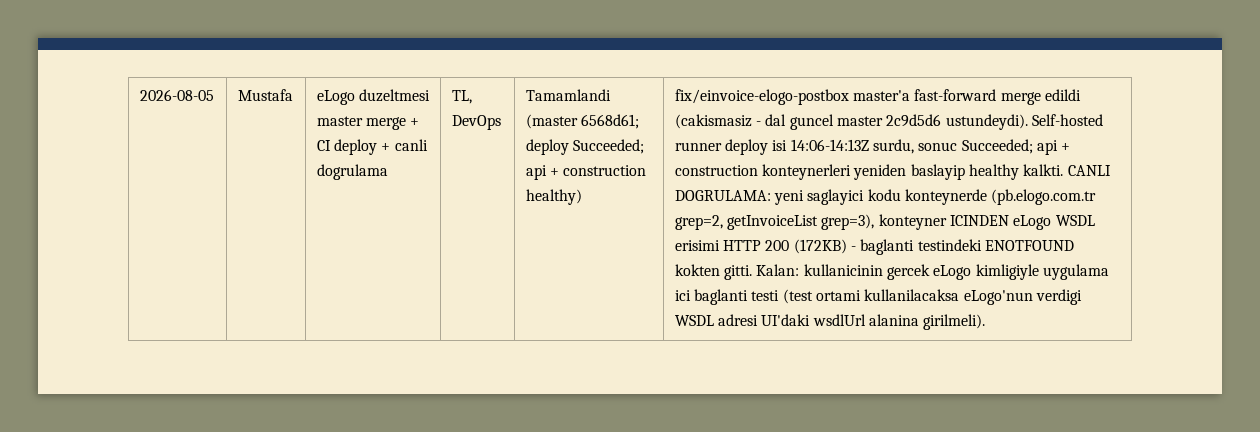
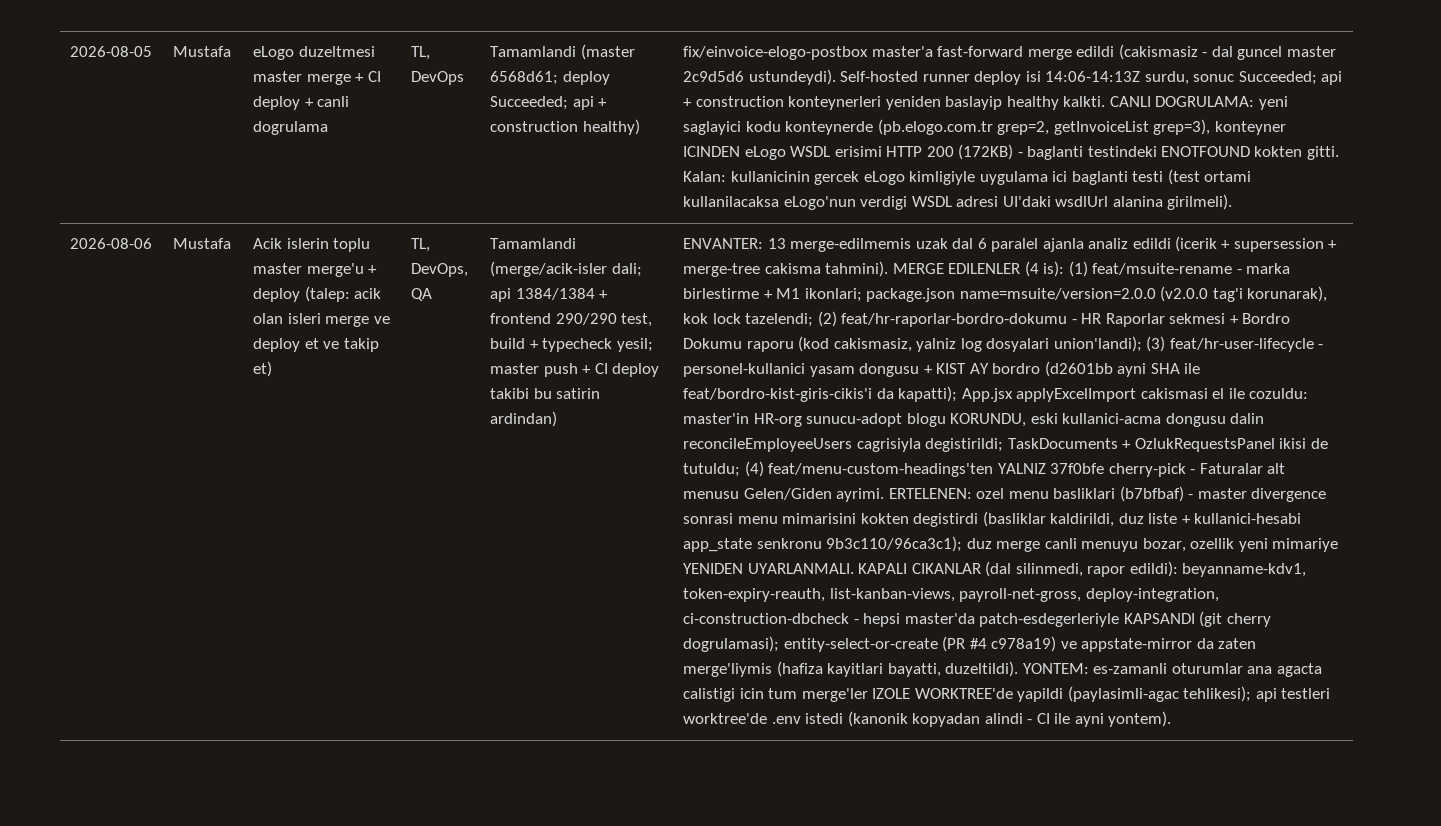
+ 2026-08-06 | Mustafa | Acik islerin toplu master merge'u + deploy (talep: acik olan isleri merge ve deploy et ve takip et) | TL, DevOps, QA | Tamamlandi (merge/acik-isler dali; api 1384/1384 + frontend 290/290 test, build + typecheck yesil; master push + CI deploy takibi bu satirin ardindan) | ENVANTER: 13 merge-edilmemis uzak dal 6 paralel ajanla analiz edildi (icerik + supersession + merge-tree cakisma tahmini). MERGE EDILENLER (4 is): (1) feat/msuite-rename - marka birlestirme + M1 ikonlari; package.json name=msuite/version=2.0.0 (v2.0.0 tag'i korunarak), kok lock tazelendi; (2) feat/hr-raporlar-bordro-dokumu - HR Raporlar sekmesi + Bordro Dokumu raporu (kod cakismasiz, yalniz log dosyalari union'landi); (3) feat/hr-user-lifecycle - personel-kullanici yasam dongusu + KIST AY bordro (d2601bb ayni SHA ile feat/bordro-kist-giris-cikis'i da kapatti); App.jsx applyExcelImport cakismasi el ile cozuldu: master'in HR-org sunucu-adopt blogu KORUNDU, eski kullanici-acma dongusu dalin reconcileEmployeeUsers cagrisiyla degistirildi; TaskDocuments + OzlukRequestsPanel ikisi de tutuldu; (4) feat/menu-custom-headings'ten YALNIZ 37f0bfe cherry-pick - Faturalar alt menusu Gelen/Giden ayrimi. ERTELENEN: ozel menu basliklari (b7bfbaf) - master divergence sonrasi menu mimarisini kokten degistirdi (basliklar kaldirildi, duz liste + kullanici-hesabi app_state senkronu 9b3c110/96ca3c1); duz merge canli menuyu bozar, ozellik yeni mimariye YENIDEN UYARLANMALI. KAPALI CIKANLAR (dal silinmedi, rapor edildi): beyanname-kdv1, token-expiry-reauth, list-kanban-views, payroll-net-gross, deploy-integration, ci-construction-dbcheck - hepsi master'da patch-esdegerleriyle KAPSANDI (git cherry dogrulamasi); entity-select-or-create (PR #4 c978a19) ve appstate-mirror da zaten merge'liymis (hafiza kayitlari bayatti, duzeltildi). YONTEM: es-zamanli oturumlar ana agacta calistigi icin tum merge'ler IZOLE WORKTREE'de yapildi (paylasimli-agac tehlikesi); api testleri worktree'de .env istedi (kanonik kopyadan alindi - CI ile ayni yontem).

